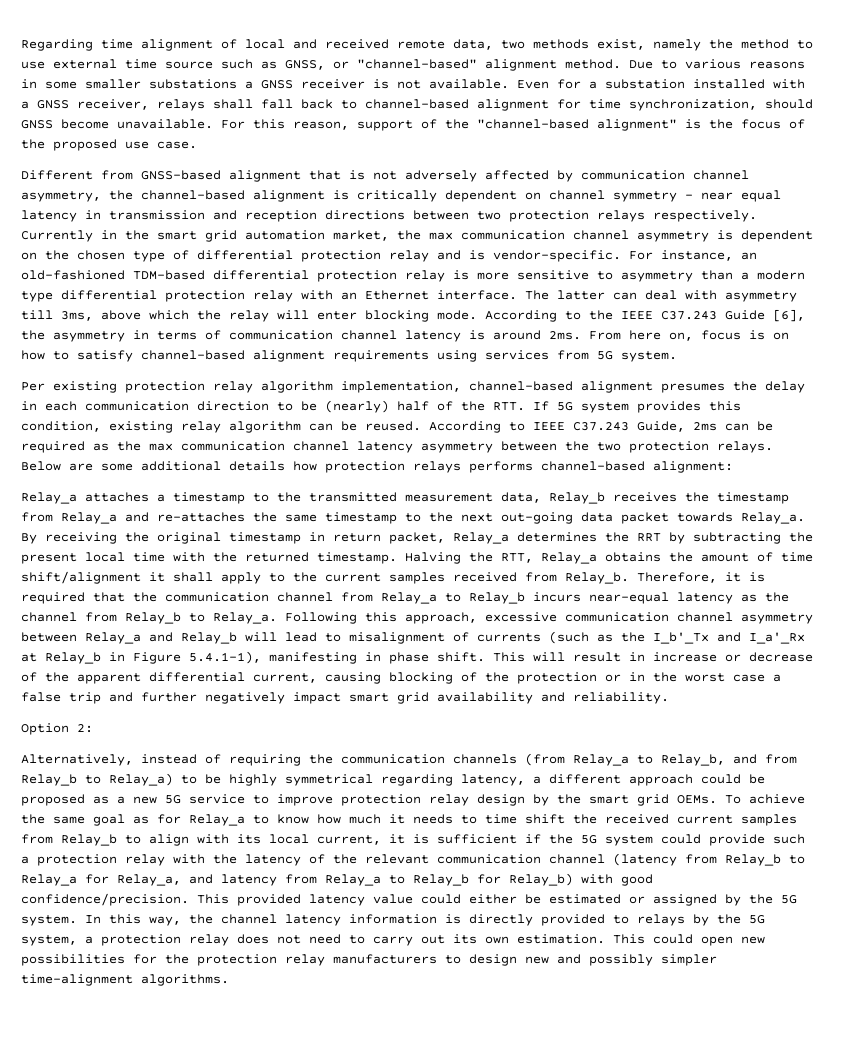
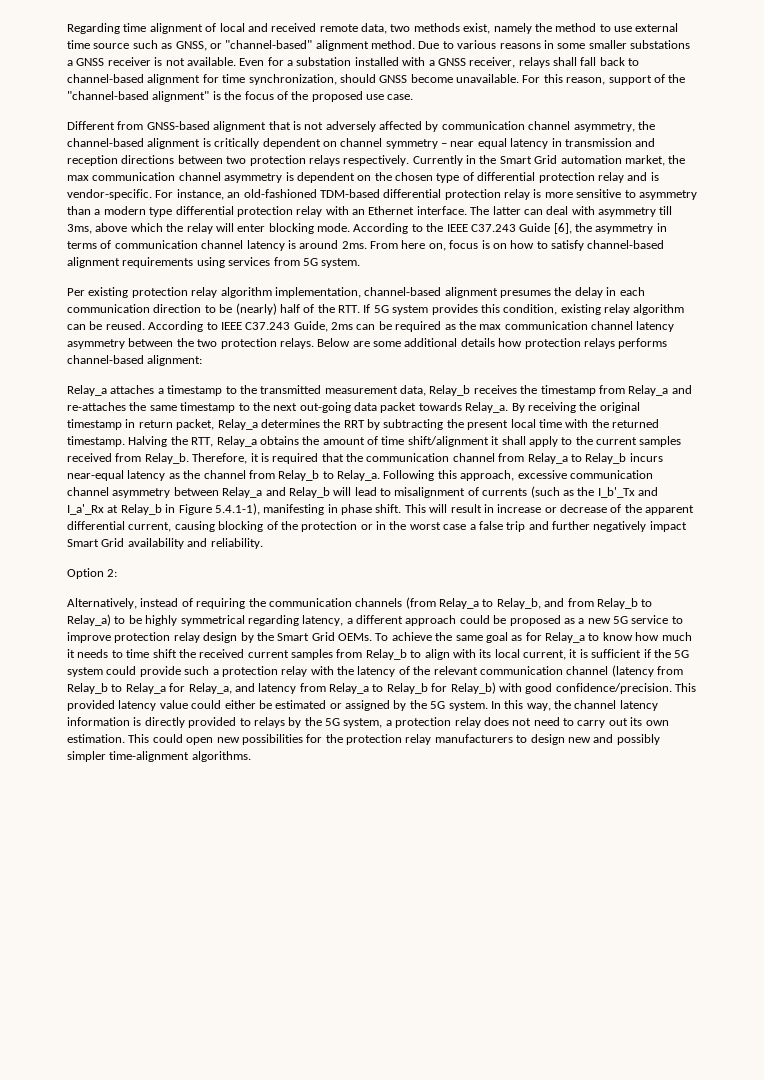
- Currently in the smart grid automation market, the max communication channel asymmetry is dependent on the chosen type of differential protection relay and is vendor-specific.
+ Currently in the Smart Grid automation market, the max communication channel asymmetry is dependent on the chosen type of differential protection relay and is vendor-specific.
- This will result in increase or decrease of the apparent differential current, causing blocking of the protection or in the worst case a false trip and further negatively impact smart grid availability and reliability.
+ This will result in increase or decrease of the apparent differential current, causing blocking of the protection or in the worst case a false trip and further negatively impact Smart Grid availability and reliability.
- Alternatively, instead of requiring the communication channels (from Relay_a to Relay_b, and from Relay_b to Relay_a) to be highly symmetrical regarding latency, a different approach could be proposed as a new 5G service to improve protection relay design by the smart grid OEMs.
+ Alternatively, instead of requiring the communication channels (from Relay_a to Relay_b, and from Relay_b to Relay_a) to be highly symmetrical regarding latency, a different approach could be proposed as a new 5G service to improve protection relay design by the Smart Grid OEMs.

